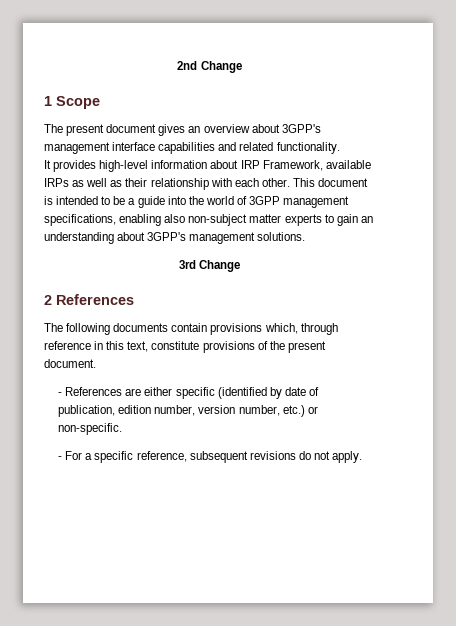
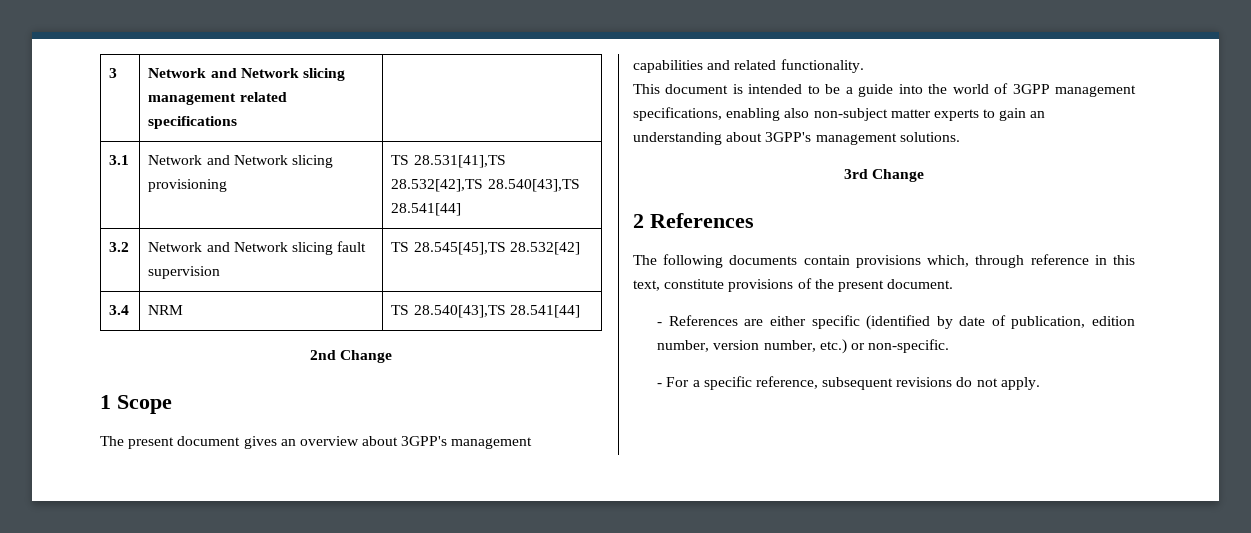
+ 3 | Network and Network slicing management related specifications |
+ 3.1 | Network and Network slicing provisioning | TS 28.531[41],TS 28.532[42],TS 28.540[43],TS 28.541[44]
+ 3.2 | Network and Network slicing fault supervision | TS 28.545[45],TS 28.532[42]
+ 3.4 | NRM | TS 28.540[43],TS 28.541[44]
- The present document gives an overview about 3GPP's management interface capabilities and related functionality.
+ The present document gives an overview about 3GPP's management capabilities and related functionality.
- It provides high-level information about IRP Framework, available IRPs as well as their relationship with each other.

